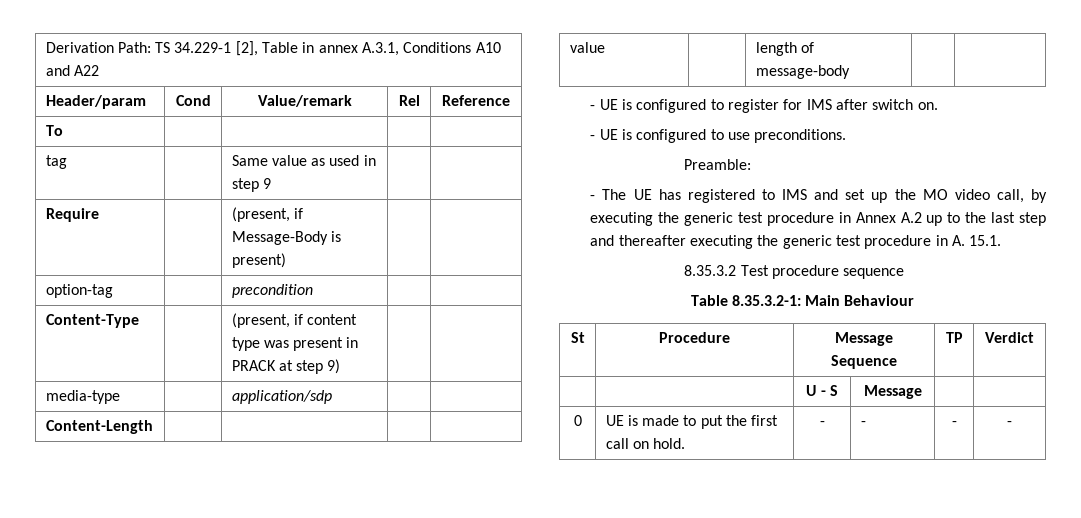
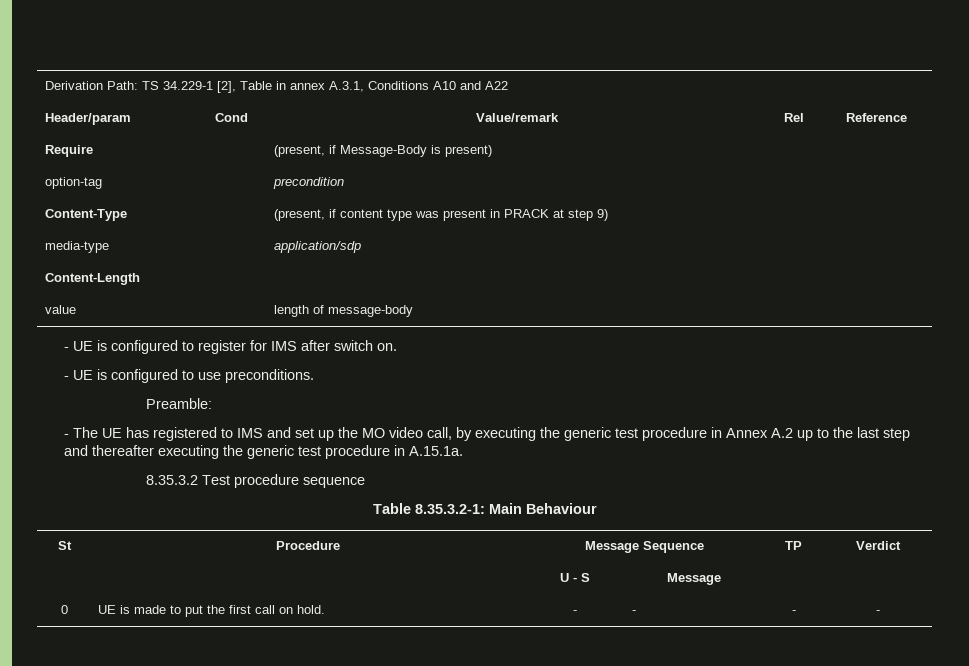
- To | | | |
- tag | | Same value as used in step 9 | |
- - The UE has registered to IMS and set up the MO video call, by executing the generic test procedure in Annex A.2 up to the last step and thereafter executing the generic test procedure in A. 15.1.
+ - The UE has registered to IMS and set up the MO video call, by executing the generic test procedure in Annex A.2 up to the last step and thereafter executing the generic test procedure in A.15.1a.

